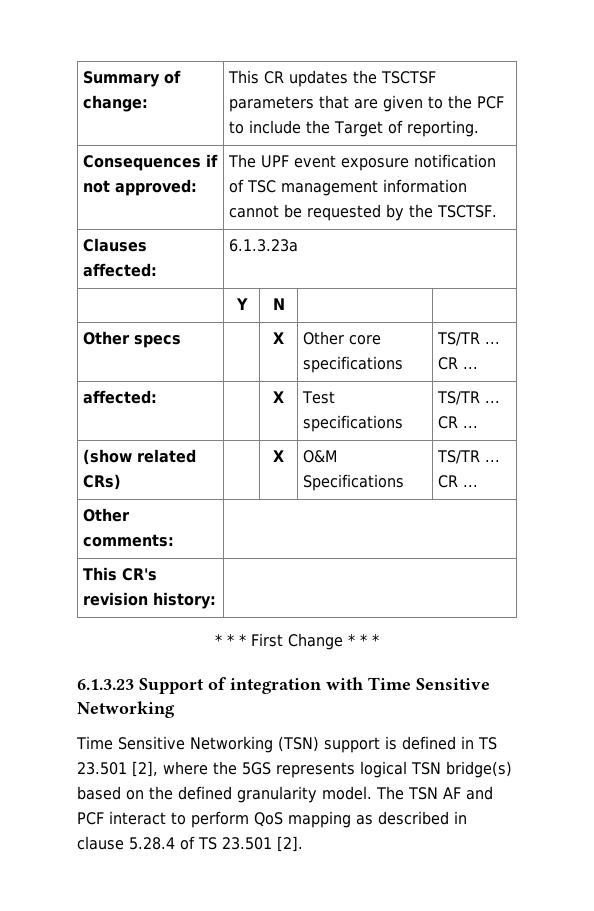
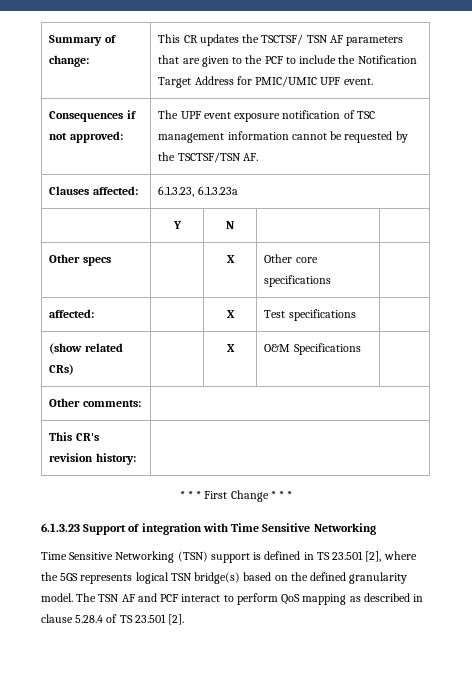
- Summary of change: | This CR updates the TSCTSF parameters that are given to the PCF to include the Target of reporting.
+ Summary of change: | This CR updates the TSCTSF/ TSN AF parameters that are given to the PCF to include the Notification Target Address for PMIC/UMIC UPF event.
- Consequences if not approved: | The UPF event exposure notification of TSC management information cannot be requested by the TSCTSF.
+ Consequences if not approved: | The UPF event exposure notification of TSC management information cannot be requested by the TSCTSF/TSN AF.
- Clauses affected: | 6.1.3.23a
+ Clauses affected: | 6.1.3.23, 6.1.3.23a
- Other specs | | X | Other core specifications | TS/TR ... CR ...
+ Other specs | | X | Other core specifications |
- affected: | | X | Test specifications | TS/TR ... CR ...
+ affected: | | X | Test specifications |
- (show related CRs) | | X | O&M Specifications | TS/TR ... CR ...
+ (show related CRs) | | X | O&M Specifications |

